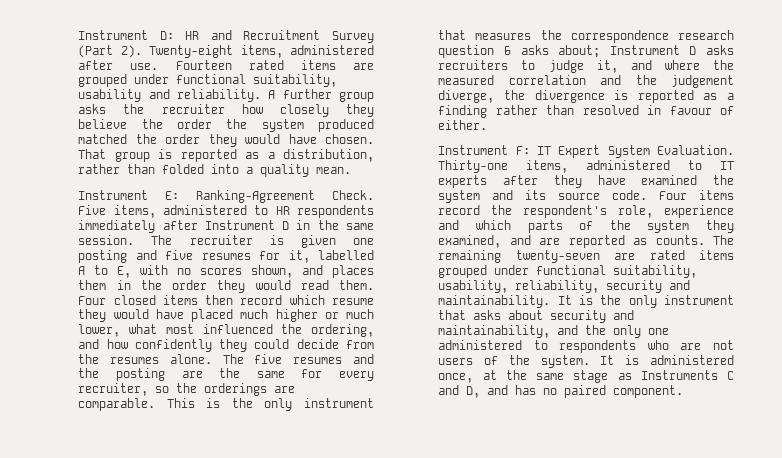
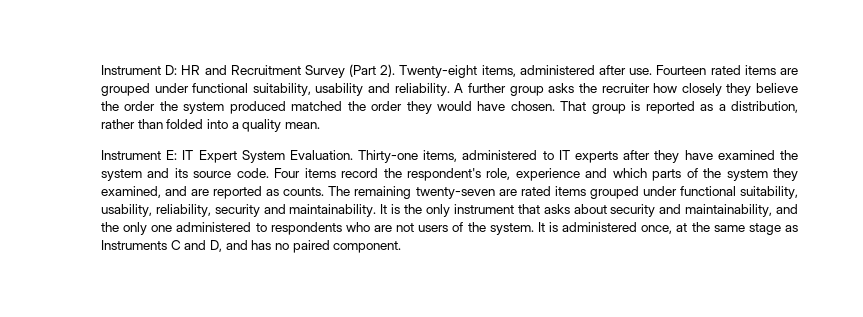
- Instrument E: Ranking-Agreement Check. Five items, administered to HR respondents immediately after Instrument D in the same session. The recruiter is given one posting and five resumes for it, labelled A to E, with no scores shown, and places them in the order they would read them. Four closed items then record which resume they would have placed much higher or much lower, what most influenced the ordering, and how confidently they could decide from the resumes alone. The five resumes and the posting are the same for every recruiter, so the orderings are comparable. This is the only instrument that measures the correspondence research question 6 asks about; Instrument D asks recruiters to judge it, and where the measured correlation and the judgement diverge, the divergence is reported as a finding rather than resolved in favour of either.
- Instrument F: IT Expert System Evaluation.
+ Instrument E: IT Expert System Evaluation.

